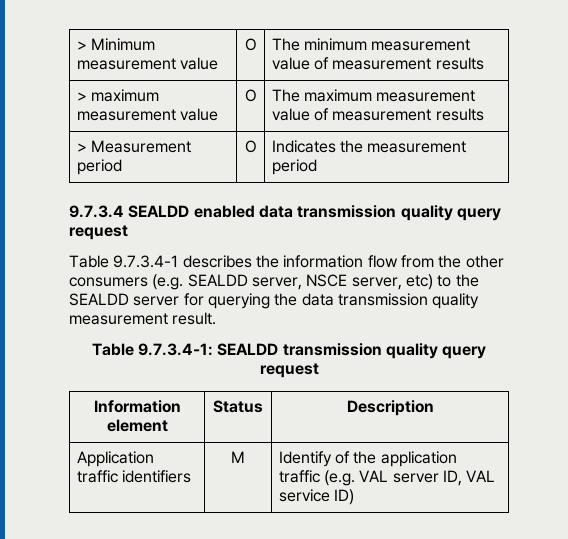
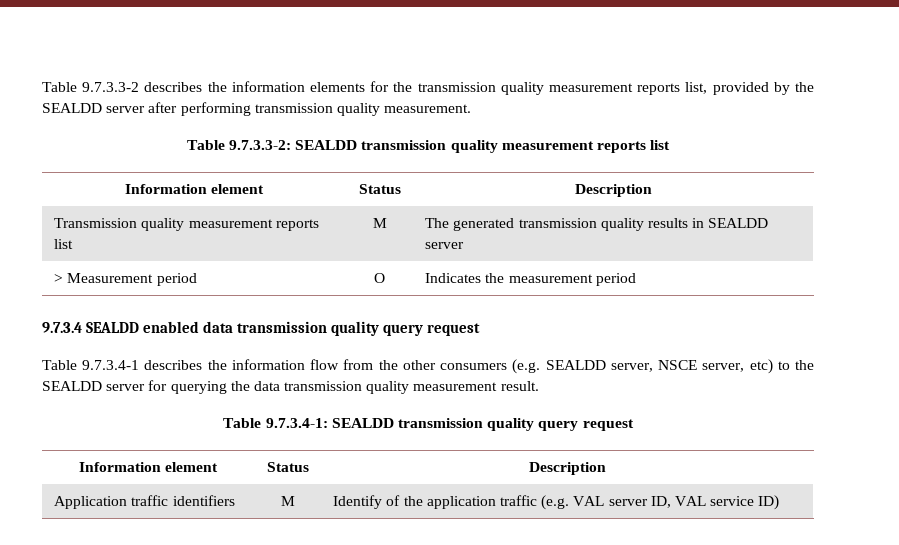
- > Minimum measurement value | O | The minimum measurement value of measurement results
- > maximum measurement value | O | The maximum measurement value of measurement results
+ Table 9.7.3.3-2 describes the information elements for the transmission quality measurement reports list, provided by the SEALDD server after performing transmission quality measurement.
+ Table 9.7.3.3-2: SEALDD transmission quality measurement reports list
+ Information element | Status | Description
+ Transmission quality measurement reports list | M | The generated transmission quality results in SEALDD server

